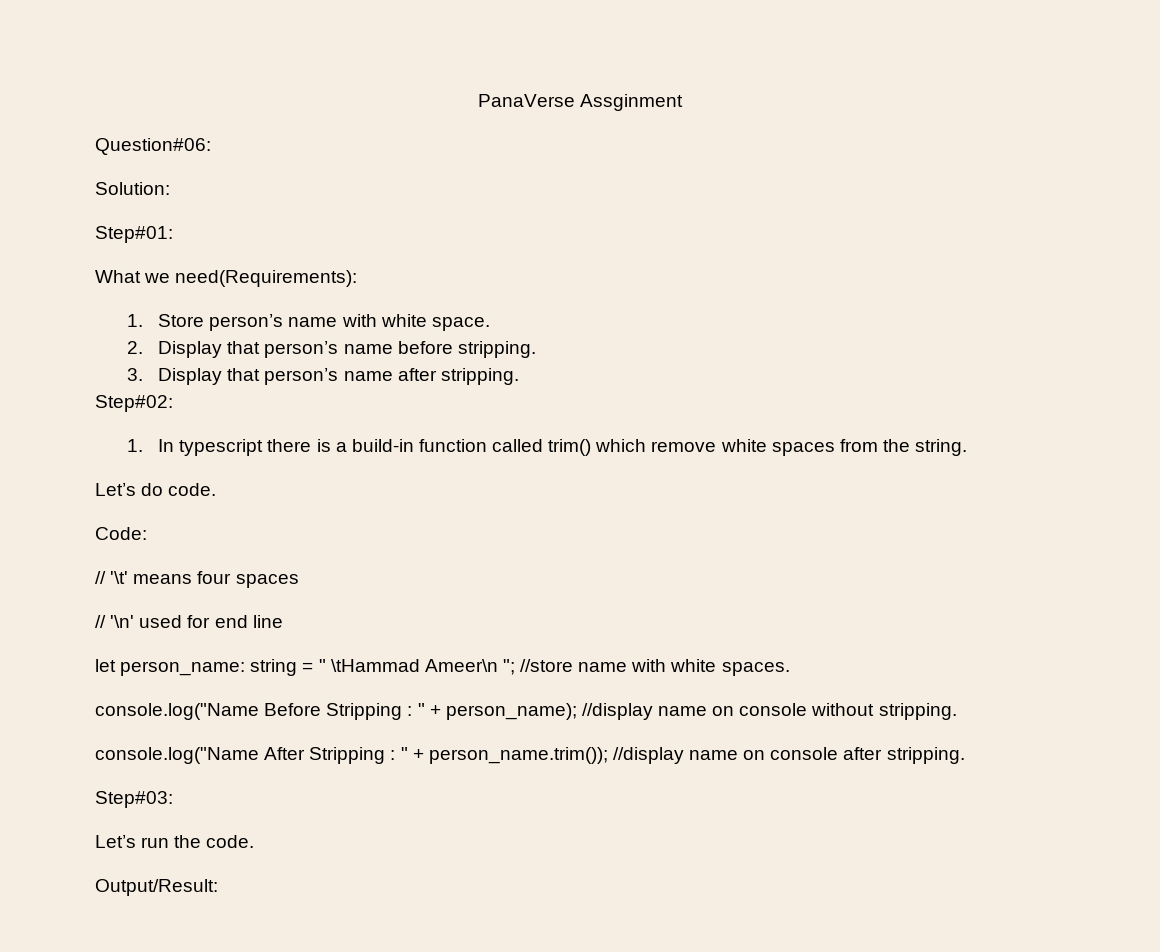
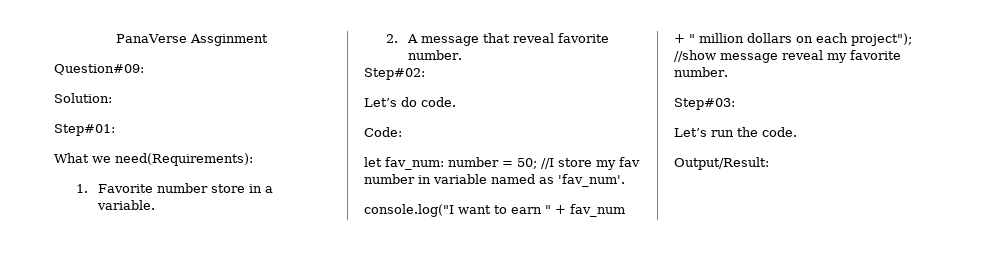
- Question#06:
+ Question#09:
- 1. Store person’s name with white space.
- 2. Display that person’s name before stripping.
- 3. Display that person’s name after stripping.
+ 1. Favorite number store in a variable.
+ 2. A message that reveal favorite number.
  Step#02:
- 1. In typescript there is a build-in function called trim() which remove white spaces from the string.
  Let’s do code.
  Code:
- // '\t' means four spaces
- // '\n' used for end line
- let person_name: string = " \tHammad Ameer\n "; //store name with white spaces.
- console.log("Name Before Stripping : " + person_name); //display name on console without stripping.
- console.log("Name After Stripping : " + person_name.trim()); //display name on console after stripping.
+ let fav_num: number = 50; //I store my fav number in variable named as 'fav_num'.
+ console.log("I want to earn " + fav_num + " million dollars on each project"); //show message reveal my favorite number.

